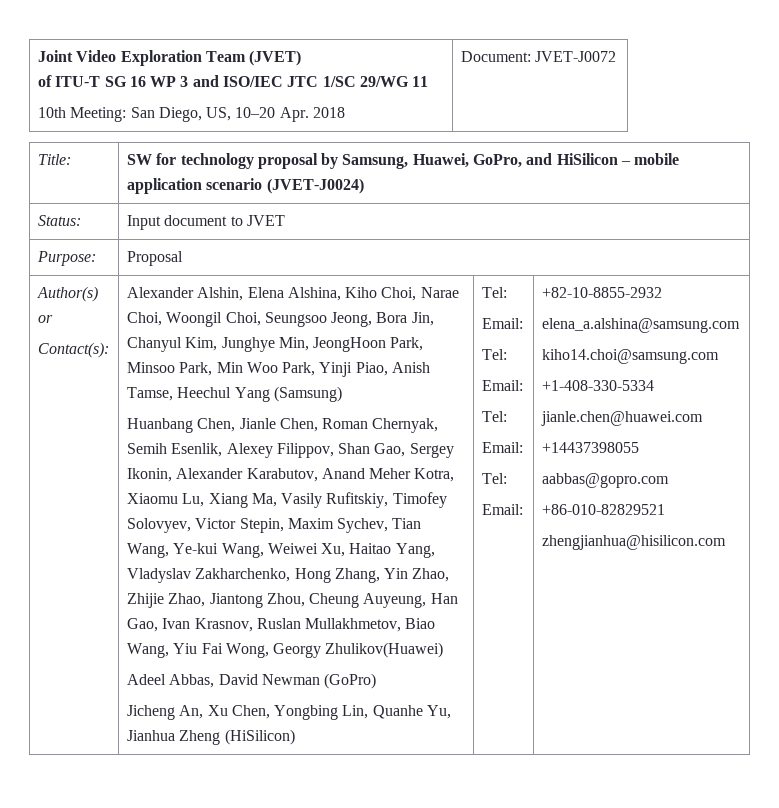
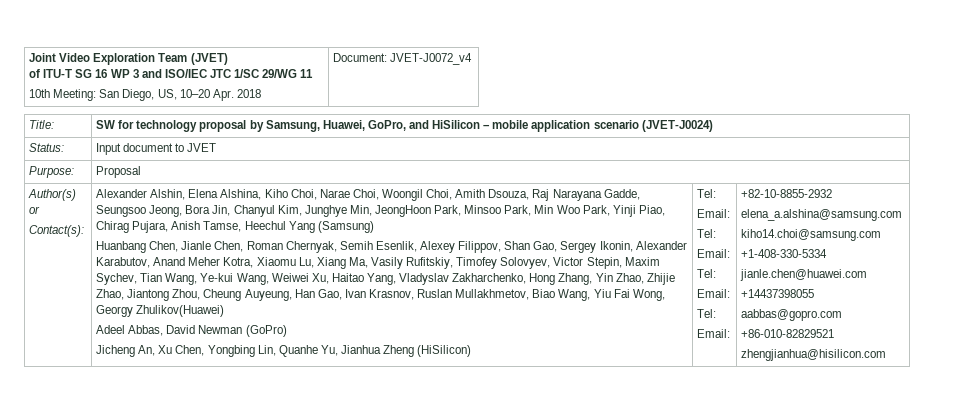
  Joint Video Exploration Team (JVET)
  of ITU-T SG 16 WP 3 and ISO/IEC JTC 1/SC 29/WG 11
- 10th Meeting: San Diego, US, 10–20 Apr. 2018 | Document: JVET-J0072
+ 10th Meeting: San Diego, US, 10–20 Apr. 2018 | Document: JVET-J0072_v4
- Alexander Alshin, Elena Alshina, Kiho Choi, Narae Choi, Woongil Choi, Seungsoo Jeong, Bora Jin, Chanyul Kim, Junghye Min, JeongHoon Park, Minsoo Park, Min Woo Park, Yinji Piao, Anish Tamse, Heechul Yang (Samsung)
+ Alexander Alshin, Elena Alshina, Kiho Choi, Narae Choi, Woongil Choi, Amith Dsouza, Raj Narayana Gadde, Seungsoo Jeong, Bora Jin, Chanyul Kim, Junghye Min, JeongHoon Park, Minsoo Park, Min Woo Park, Yinji Piao, Chirag Pujara, Anish Tamse, Heechul Yang (Samsung)

